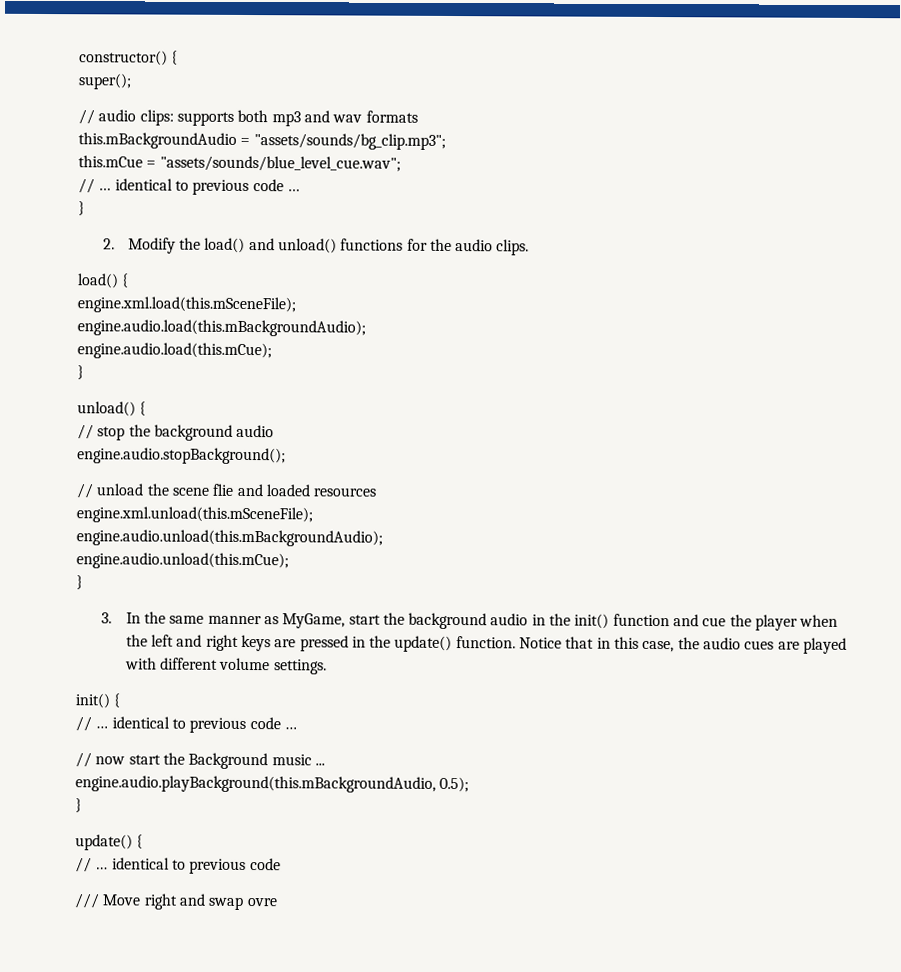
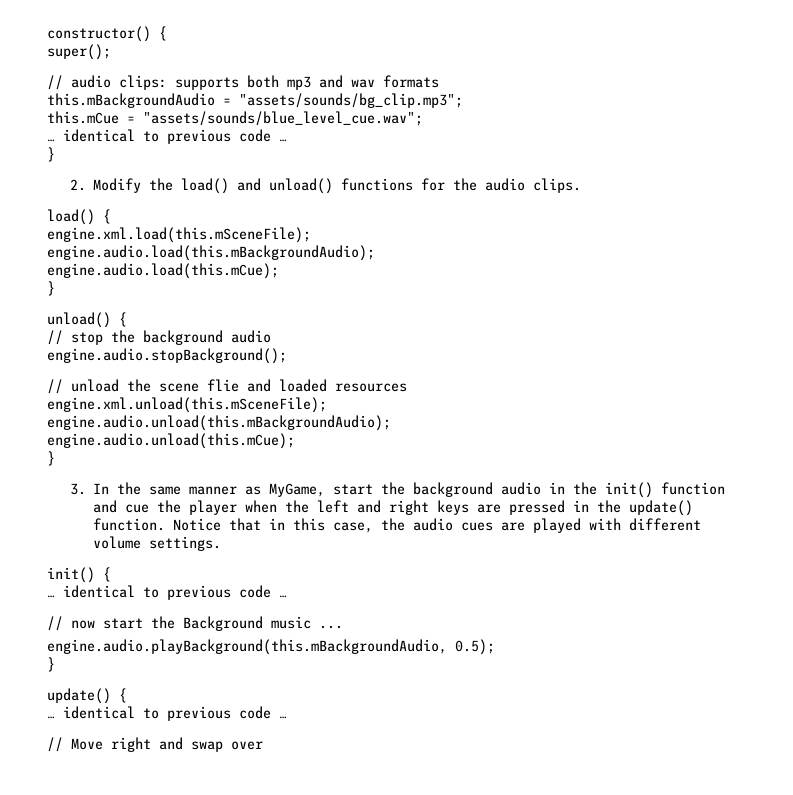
  this.mCue = "assets/sounds/blue_level_cue.wav";
- // … identical to previous code …
+ … identical to previous code …
  init() {
- // … identical to previous code …
+ … identical to previous code …
  update() {
- // … identical to previous code
- /// Move right and swap ovre
+ … identical to previous code …
+ // Move right and swap over

